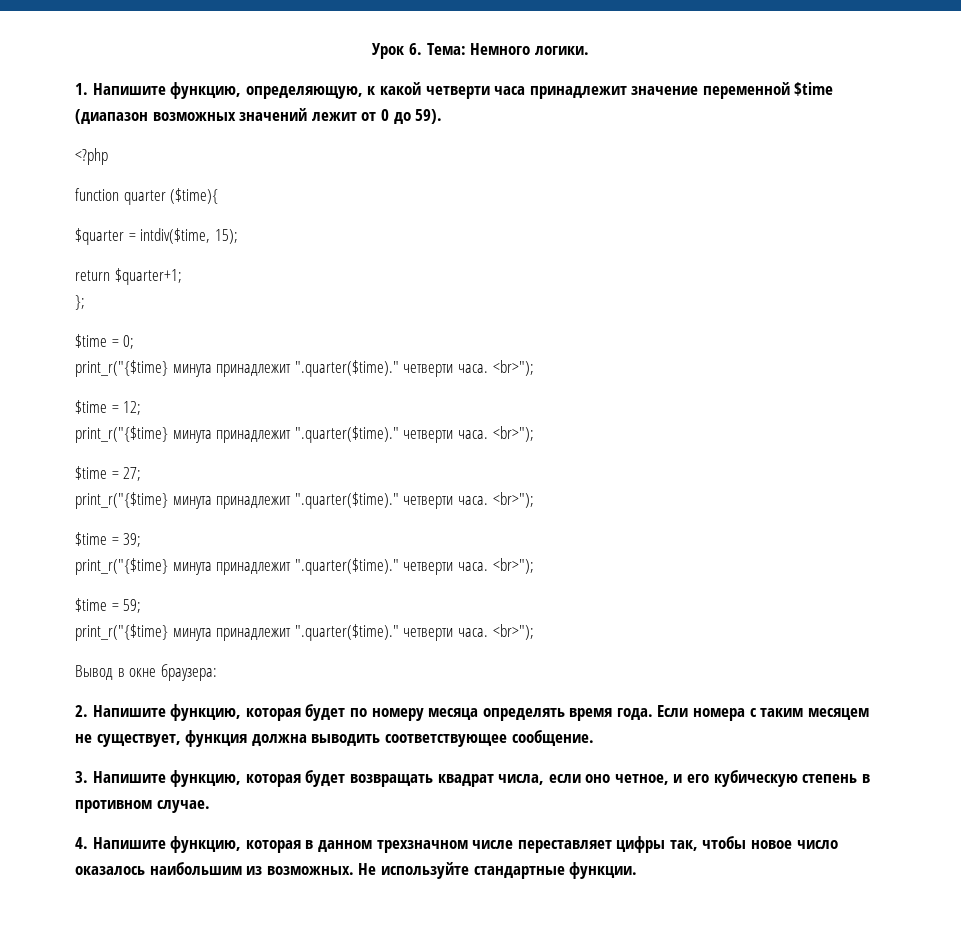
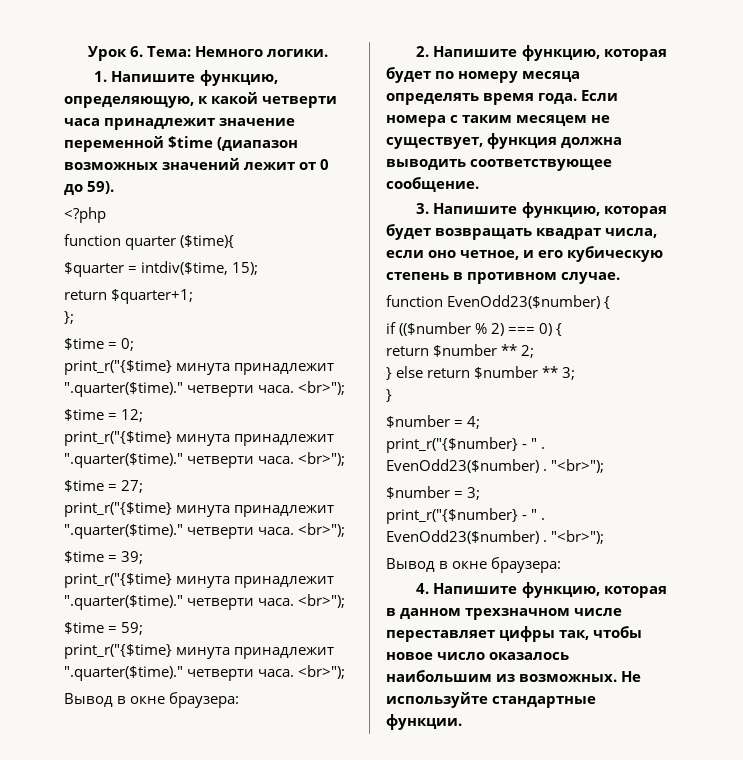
+ function EvenOdd23($number) {
+ if (($number % 2) === 0) {
+ return $number ** 2;
+ } else return $number ** 3;
+ }
+ $number = 4;
+ print_r("{$number} - " . EvenOdd23($number) . "<br>");
+ $number = 3;
+ print_r("{$number} - " . EvenOdd23($number) . "<br>");
+ Вывод в окне браузера:

